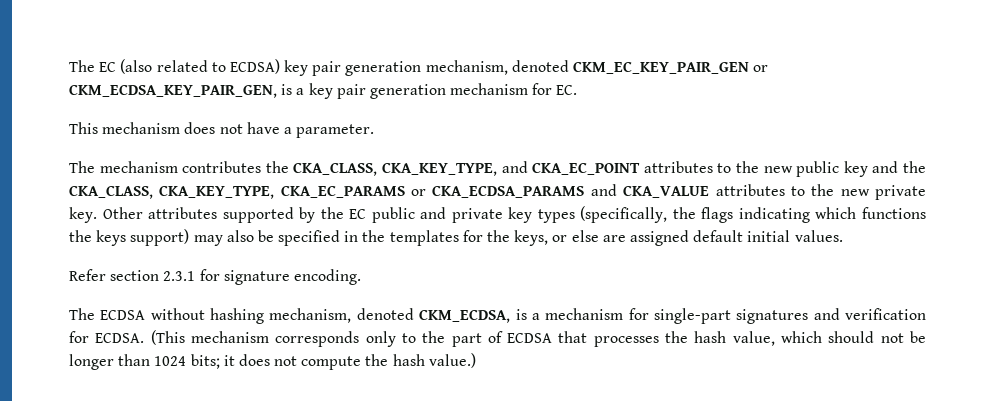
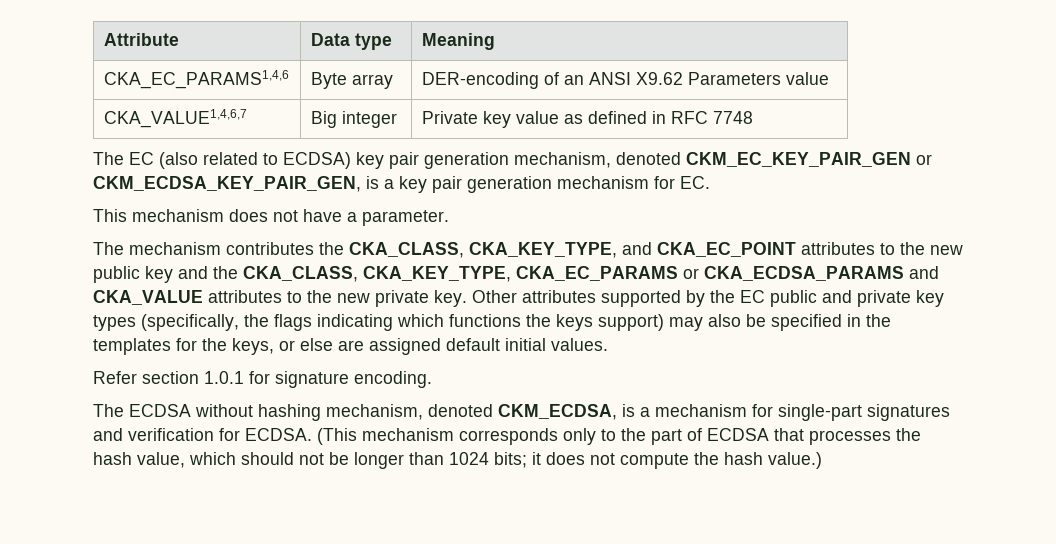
+ Attribute | Data type | Meaning
+ CKA_EC_PARAMS1,4,6 | Byte array | DER-encoding of an ANSI X9.62 Parameters value
+ CKA_VALUE1,4,6,7 | Big integer | Private key value as defined in RFC 7748
- Refer section 2.3.1 for signature encoding.
+ Refer section 1.0.1 for signature encoding.

